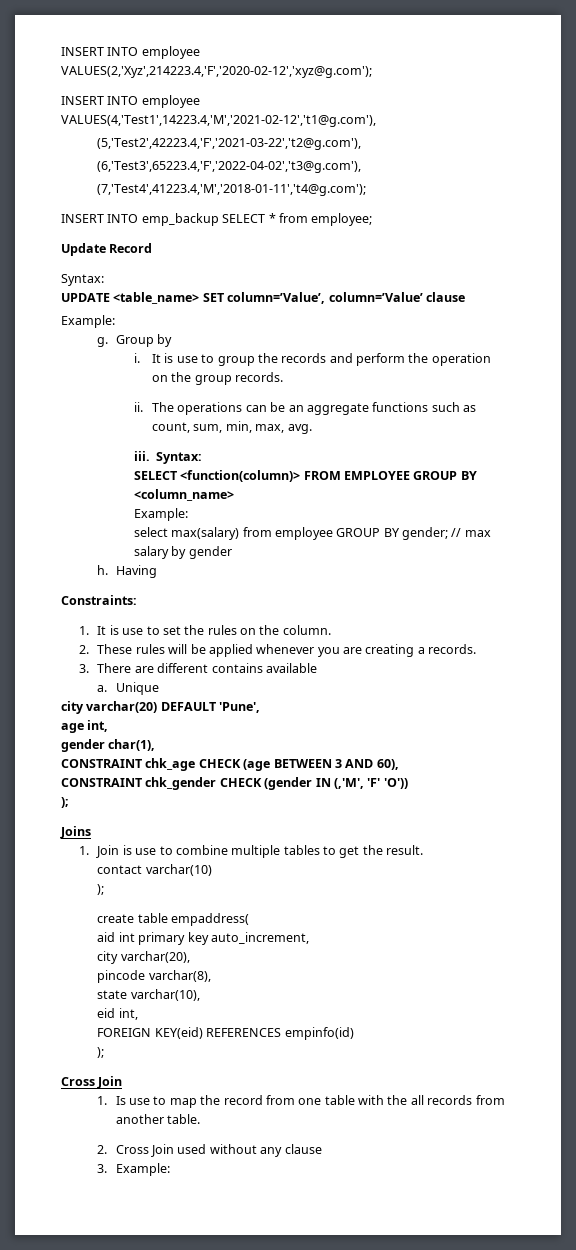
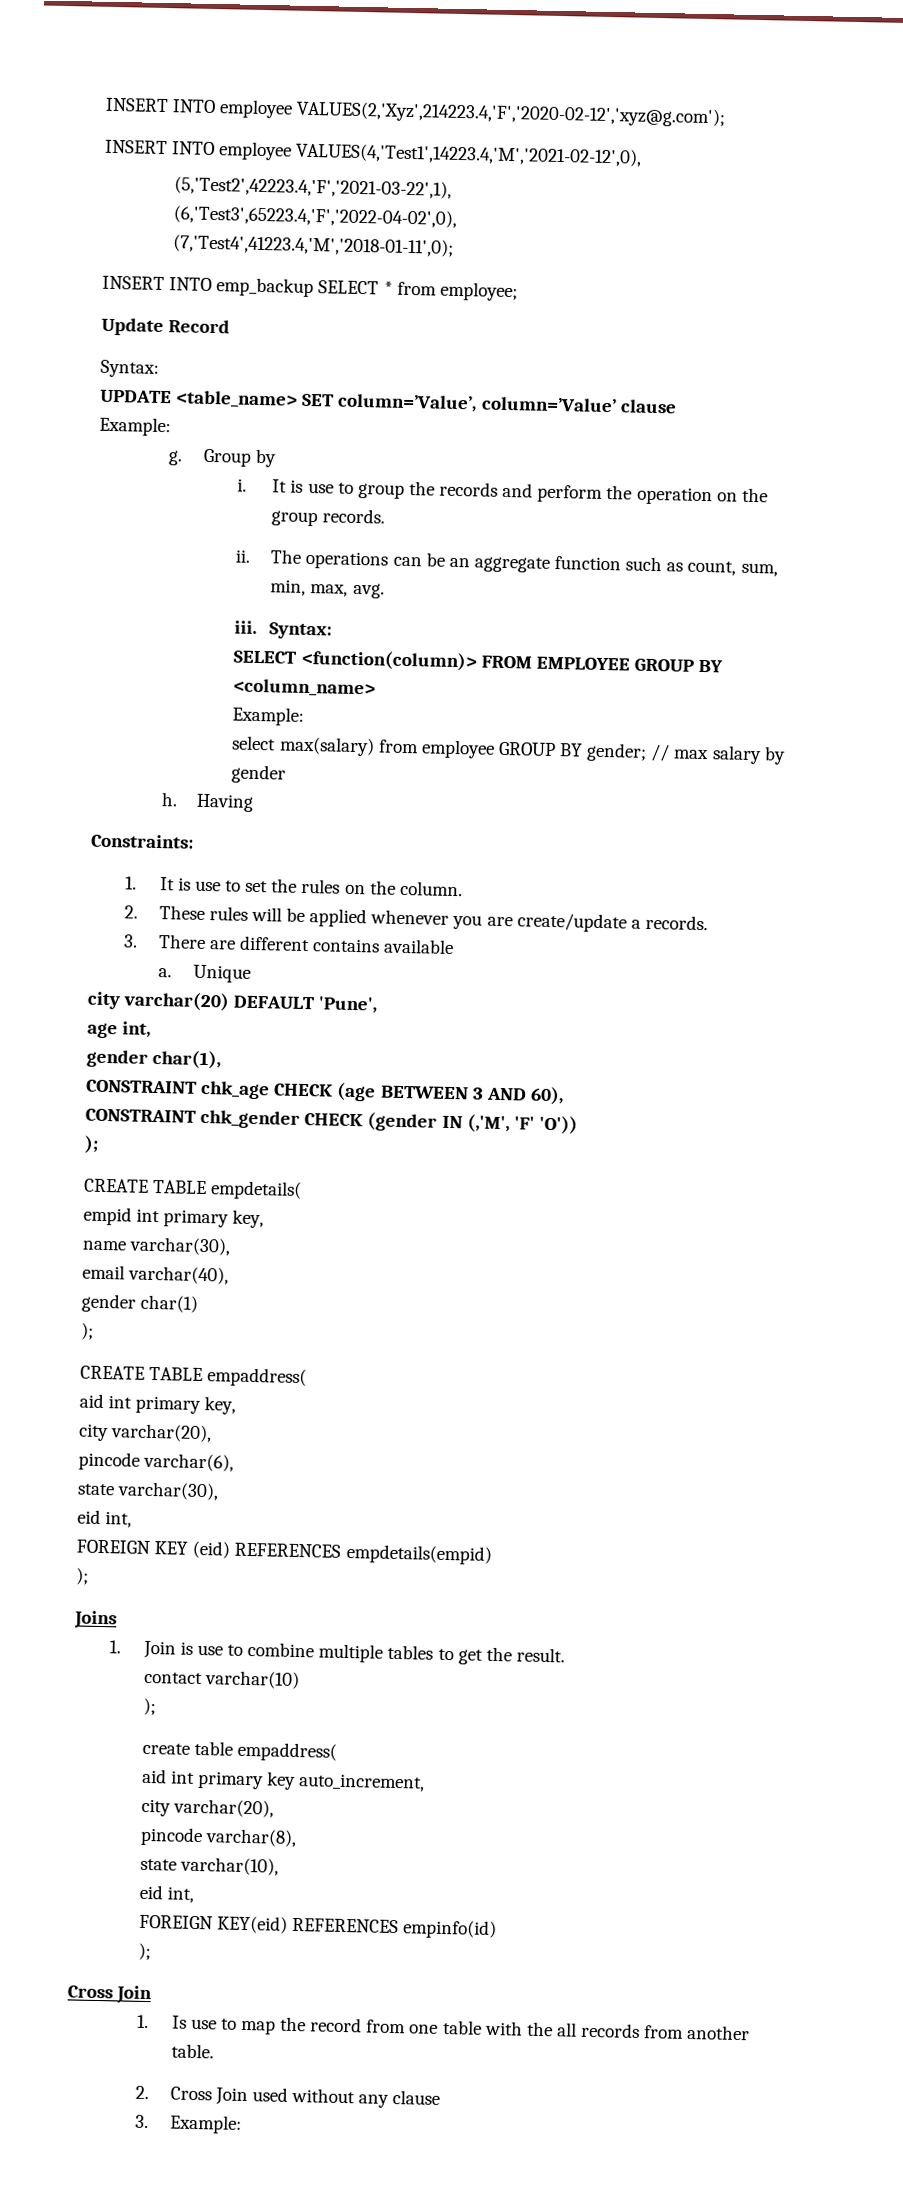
- INSERT INTO employee VALUES(4,'Test1',14223.4,'M','2021-02-12','t1@g.com'),
- (5,'Test2',42223.4,'F','2021-03-22','t2@g.com'),
- (6,'Test3',65223.4,'F','2022-04-02','t3@g.com'),
- (7,'Test4',41223.4,'M','2018-01-11','t4@g.com');
+ INSERT INTO employee VALUES(4,'Test1',14223.4,'M','2021-02-12',0),
+ (5,'Test2',42223.4,'F','2021-03-22',1),
+ (6,'Test3',65223.4,'F','2022-04-02',0),
+ (7,'Test4',41223.4,'M','2018-01-11',0);
- The operations can be an aggregate functions such as count, sum, min, max, avg.
+ The operations can be an aggregate function such as count, sum, min, max, avg.
- 2. These rules will be applied whenever you are creating a records.
+ 2. These rules will be applied whenever you are create/update a records.
+ CREATE TABLE empdetails(
+ empid int primary key,
+ name varchar(30),
+ email varchar(40),
+ gender char(1)
+ );
+ CREATE TABLE empaddress(
+ aid int primary key,
+ city varchar(20),
+ pincode varchar(6),
+ state varchar(30),
+ eid int,
+ FOREIGN KEY (eid) REFERENCES empdetails(empid)
+ );

